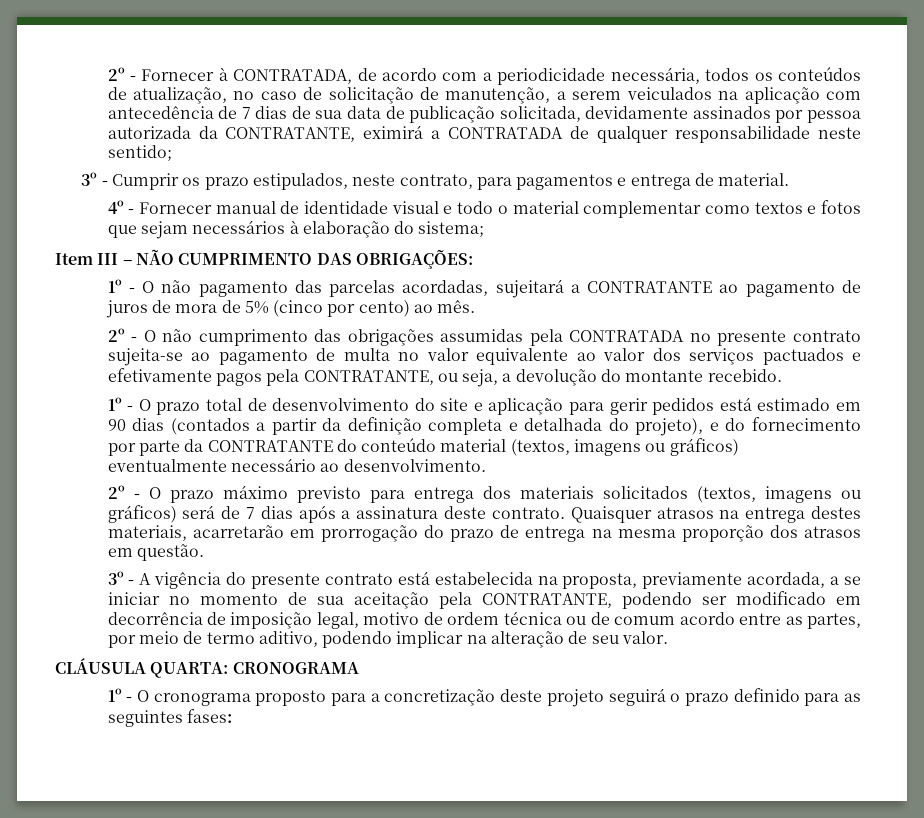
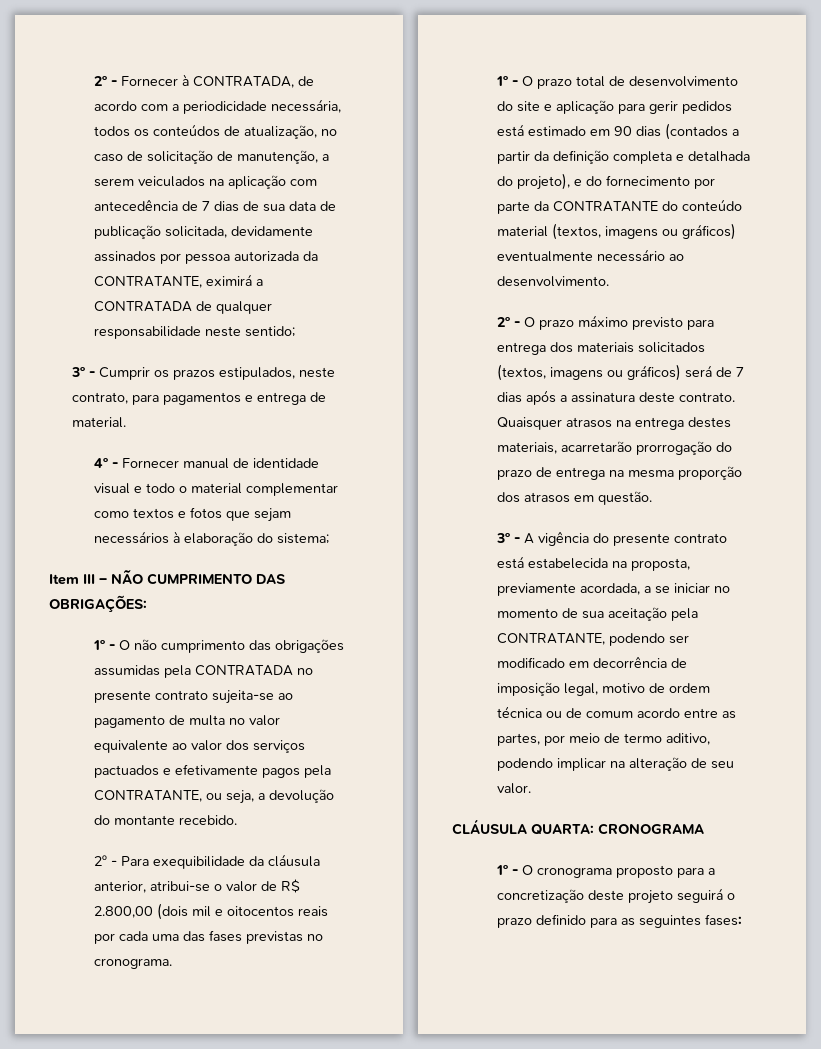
- 3º - Cumprir os prazo estipulados, neste contrato, para pagamentos e entrega de material.
+ 3º - Cumprir os prazos estipulados, neste contrato, para pagamentos e entrega de material.
- 1º - O não pagamento das parcelas acordadas, sujeitará a CONTRATANTE ao pagamento de juros de mora de 5% (cinco por cento) ao mês.
- 2º - O não cumprimento das obrigações assumidas pela CONTRATADA no presente contrato sujeita-se ao pagamento de multa no valor equivalente ao valor dos serviços pactuados e efetivamente pagos pela CONTRATANTE, ou seja, a devolução do montante recebido.
+ 1º - O não cumprimento das obrigações assumidas pela CONTRATADA no presente contrato sujeita-se ao pagamento de multa no valor equivalente ao valor dos serviços pactuados e efetivamente pagos pela CONTRATANTE, ou seja, a devolução do montante recebido.
+ 2º - Para exequibilidade da cláusula anterior, atribui-se o valor de R$ 2.800,00 (dois mil e oitocentos reais por cada uma das fases previstas no cronograma.
- Quaisquer atrasos na entrega destes materiais, acarretarão em prorrogação do prazo de entrega na mesma proporção dos atrasos em questão.
+ Quaisquer atrasos na entrega destes materiais, acarretarão prorrogação do prazo de entrega na mesma proporção dos atrasos em questão.

